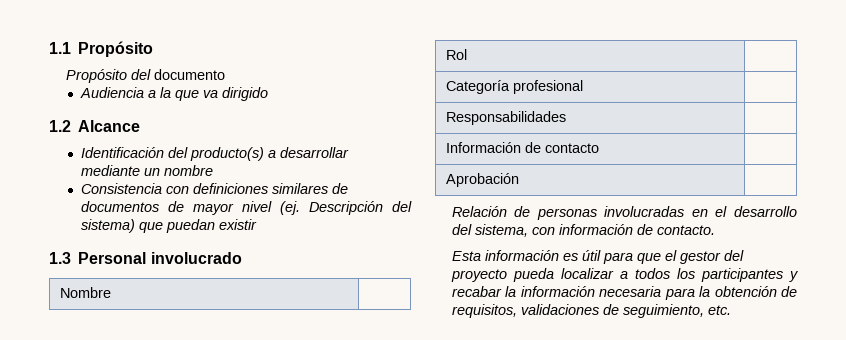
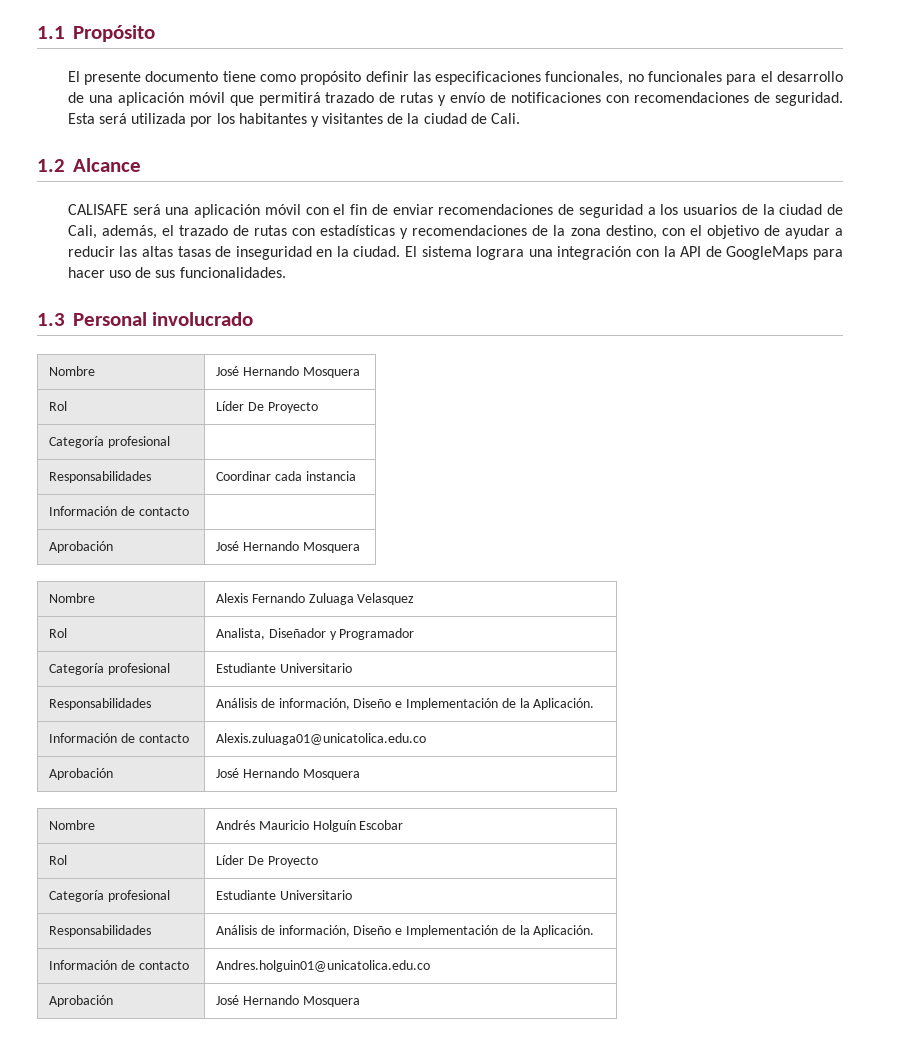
- Propósito del documento
- Audiencia a la que va dirigido
+ El presente documento tiene como propósito definir las especificaciones funcionales, no funcionales para el desarrollo de una aplicación móvil que permitirá trazado de rutas y envío de notificaciones con recomendaciones de seguridad. Esta será utilizada por los habitantes y visitantes de la ciudad de Cali.
  1.2 Alcance
- Identificación del producto(s) a desarrollar mediante un nombre
- Consistencia con definiciones similares de documentos de mayor nivel (ej. Descripción del sistema) que puedan existir
+ CALISAFE será una aplicación móvil con el fin de enviar recomendaciones de seguridad a los usuarios de la ciudad de Cali, además, el trazado de rutas con estadísticas y recomendaciones de la zona destino, con el objetivo de ayudar a reducir las altas tasas de inseguridad en la ciudad. El sistema lograra una integración con la API de GoogleMaps para hacer uso de sus funcionalidades.
  1.3 Personal involucrado
- Nombre |
- Rol |
+ Nombre | José Hernando Mosquera
+ Rol | Líder De Proyecto
- Responsabilidades |
+ Responsabilidades | Coordinar cada instancia
  Información de contacto |
- Aprobación |
- Relación de personas involucradas en el desarrollo del sistema, con información de contacto.
- Esta información es útil para que el gestor del proyecto pueda localizar a todos los participantes y recabar la información necesaria para la obtención de requisitos, validaciones de seguimiento, etc.
+ Aprobación | José Hernando Mosquera
+ Nombre | Alexis Fernando Zuluaga Velasquez
+ Rol | Analista, Diseñador y Programador
+ Categoría profesional | Estudiante Universitario
+ Responsabilidades | Análisis de información, Diseño e Implementación de la Aplicación.
+ Información de contacto | Alexis.zuluaga01@unicatolica.edu.co
+ Aprobación | José Hernando Mosquera
+ Nombre | Andrés Mauricio Holguín Escobar
+ Rol | Líder De Proyecto
+ Categoría profesional | Estudiante Universitario
+ Responsabilidades | Análisis de información, Diseño e Implementación de la Aplicación.
+ Información de contacto | Andres.holguin01@unicatolica.edu.co
+ Aprobación | José Hernando Mosquera

